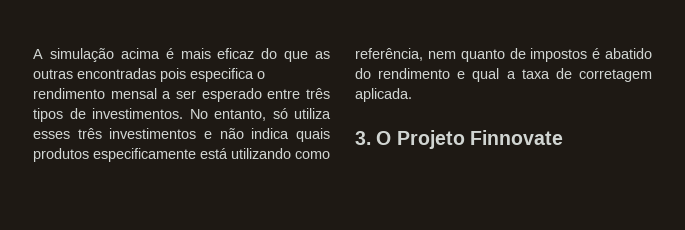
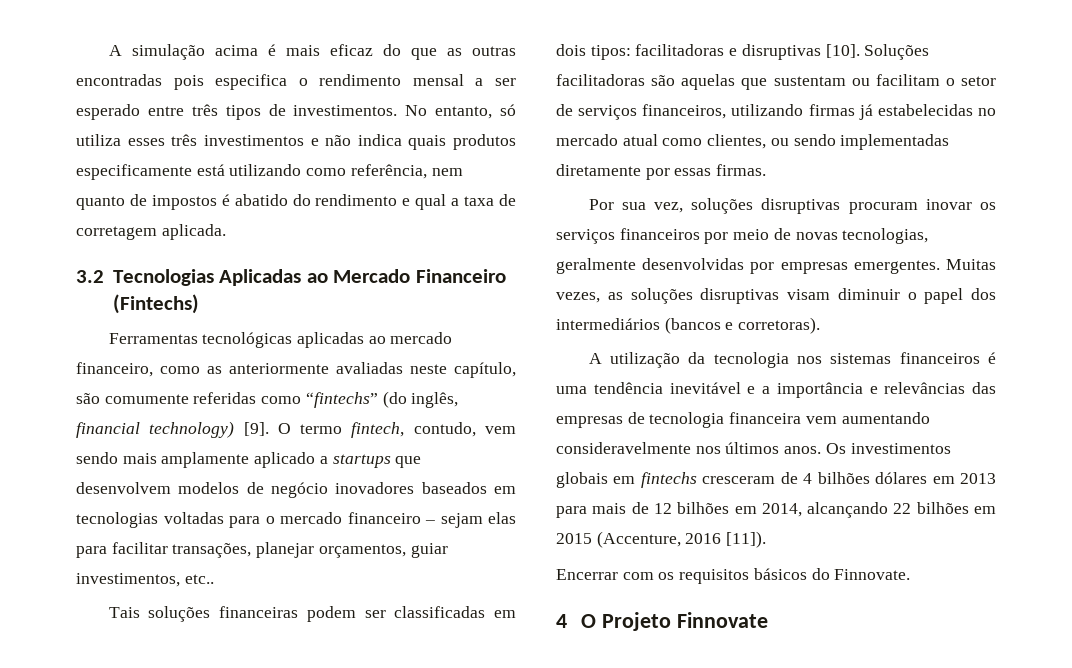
- 3. O Projeto Finnovate
+ 3.2 Tecnologias Aplicadas ao Mercado Financeiro (Fintechs)
+ Ferramentas tecnológicas aplicadas ao mercado financeiro, como as anteriormente avaliadas neste capítulo, são comumente referidas como “fintechs” (do inglês, financial technology) [9]. O termo fintech, contudo, vem sendo mais amplamente aplicado a startups que desenvolvem modelos de negócio inovadores baseados em tecnologias voltadas para o mercado financeiro – sejam elas para facilitar transações, planejar orçamentos, guiar investimentos, etc..
+ Tais soluções financeiras podem ser classificadas em dois tipos: facilitadoras e disruptivas [10]. Soluções facilitadoras são aquelas que sustentam ou facilitam o setor de serviços financeiros, utilizando firmas já estabelecidas no mercado atual como clientes, ou sendo implementadas diretamente por essas firmas.
+ Por sua vez, soluções disruptivas procuram inovar os serviços financeiros por meio de novas tecnologias, geralmente desenvolvidas por empresas emergentes. Muitas vezes, as soluções disruptivas visam diminuir o papel dos intermediários (bancos e corretoras).
+ A utilização da tecnologia nos sistemas financeiros é uma tendência inevitável e a importância e relevâncias das empresas de tecnologia financeira vem aumentando consideravelmente nos últimos anos. Os investimentos globais em fintechs cresceram de 4 bilhões dólares em 2013 para mais de 12 bilhões em 2014, alcançando 22 bilhões em 2015 (Accenture, 2016 [11]).
+ Encerrar com os requisitos básicos do Finnovate.
+ 4 O Projeto Finnovate

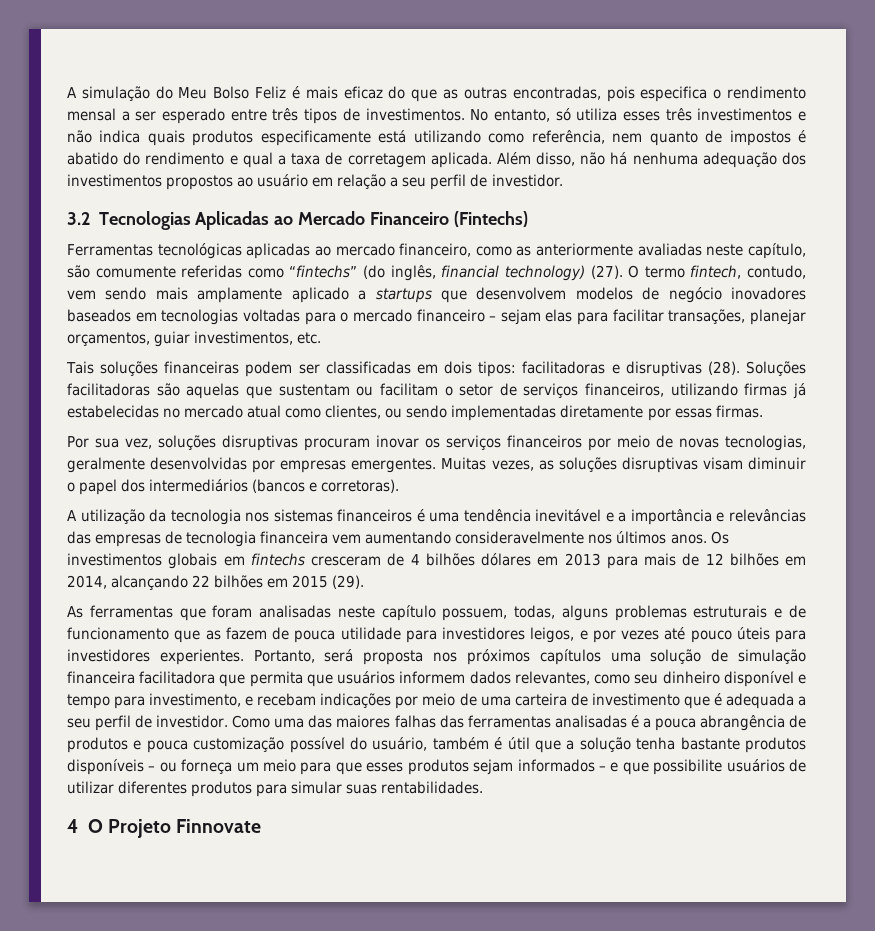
- A simulação acima é mais eficaz do que as outras encontradas pois especifica o rendimento mensal a ser esperado entre três tipos de investimentos.
+ A simulação do Meu Bolso Feliz é mais eficaz do que as outras encontradas, pois especifica o rendimento mensal a ser esperado entre três tipos de investimentos.
+ Além disso, não há nenhuma adequação dos investimentos propostos ao usuário em relação a seu perfil de investidor.
- Ferramentas tecnológicas aplicadas ao mercado financeiro, como as anteriormente avaliadas neste capítulo, são comumente referidas como “fintechs” (do inglês, financial technology) [9].
+ Ferramentas tecnológicas aplicadas ao mercado financeiro, como as anteriormente avaliadas neste capítulo, são comumente referidas como “fintechs” (do inglês, financial technology) (27).
- O termo fintech, contudo, vem sendo mais amplamente aplicado a startups que desenvolvem modelos de negócio inovadores baseados em tecnologias voltadas para o mercado financeiro – sejam elas para facilitar transações, planejar orçamentos, guiar investimentos, etc..
+ O termo fintech, contudo, vem sendo mais amplamente aplicado a startups que desenvolvem modelos de negócio inovadores baseados em tecnologias voltadas para o mercado financeiro – sejam elas para facilitar transações, planejar orçamentos, guiar investimentos, etc.
- Tais soluções financeiras podem ser classificadas em dois tipos: facilitadoras e disruptivas [10].
+ Tais soluções financeiras podem ser classificadas em dois tipos: facilitadoras e disruptivas (28).
- Os investimentos globais em fintechs cresceram de 4 bilhões dólares em 2013 para mais de 12 bilhões em 2014, alcançando 22 bilhões em 2015 (Accenture, 2016 [11]).
- Encerrar com os requisitos básicos do Finnovate.
+ Os investimentos globais em fintechs cresceram de 4 bilhões dólares em 2013 para mais de 12 bilhões em 2014, alcançando 22 bilhões em 2015 (29).
+ As ferramentas que foram analisadas neste capítulo possuem, todas, alguns problemas estruturais e de funcionamento que as fazem de pouca utilidade para investidores leigos, e por vezes até pouco úteis para investidores experientes. Portanto, será proposta nos próximos capítulos uma solução de simulação financeira facilitadora que permita que usuários informem dados relevantes, como seu dinheiro disponível e tempo para investimento, e recebam indicações por meio de uma carteira de investimento que é adequada a seu perfil de investidor. Como uma das maiores falhas das ferramentas analisadas é a pouca abrangência de produtos e pouca customização possível do usuário, também é útil que a solução tenha bastante produtos disponíveis – ou forneça um meio para que esses produtos sejam informados – e que possibilite usuários de utilizar diferentes produtos para simular suas rentabilidades.

